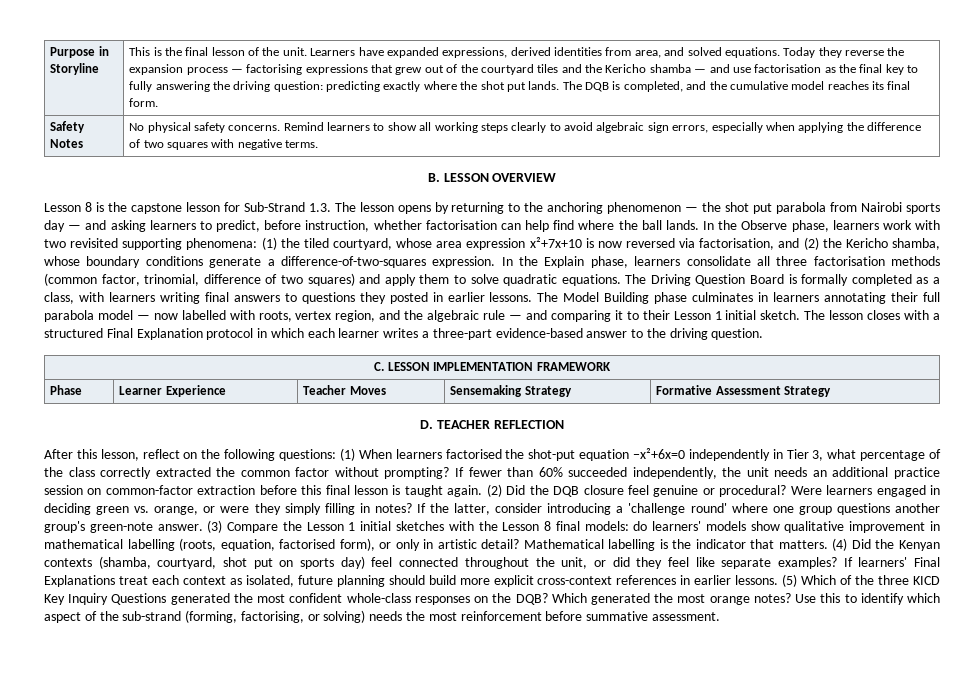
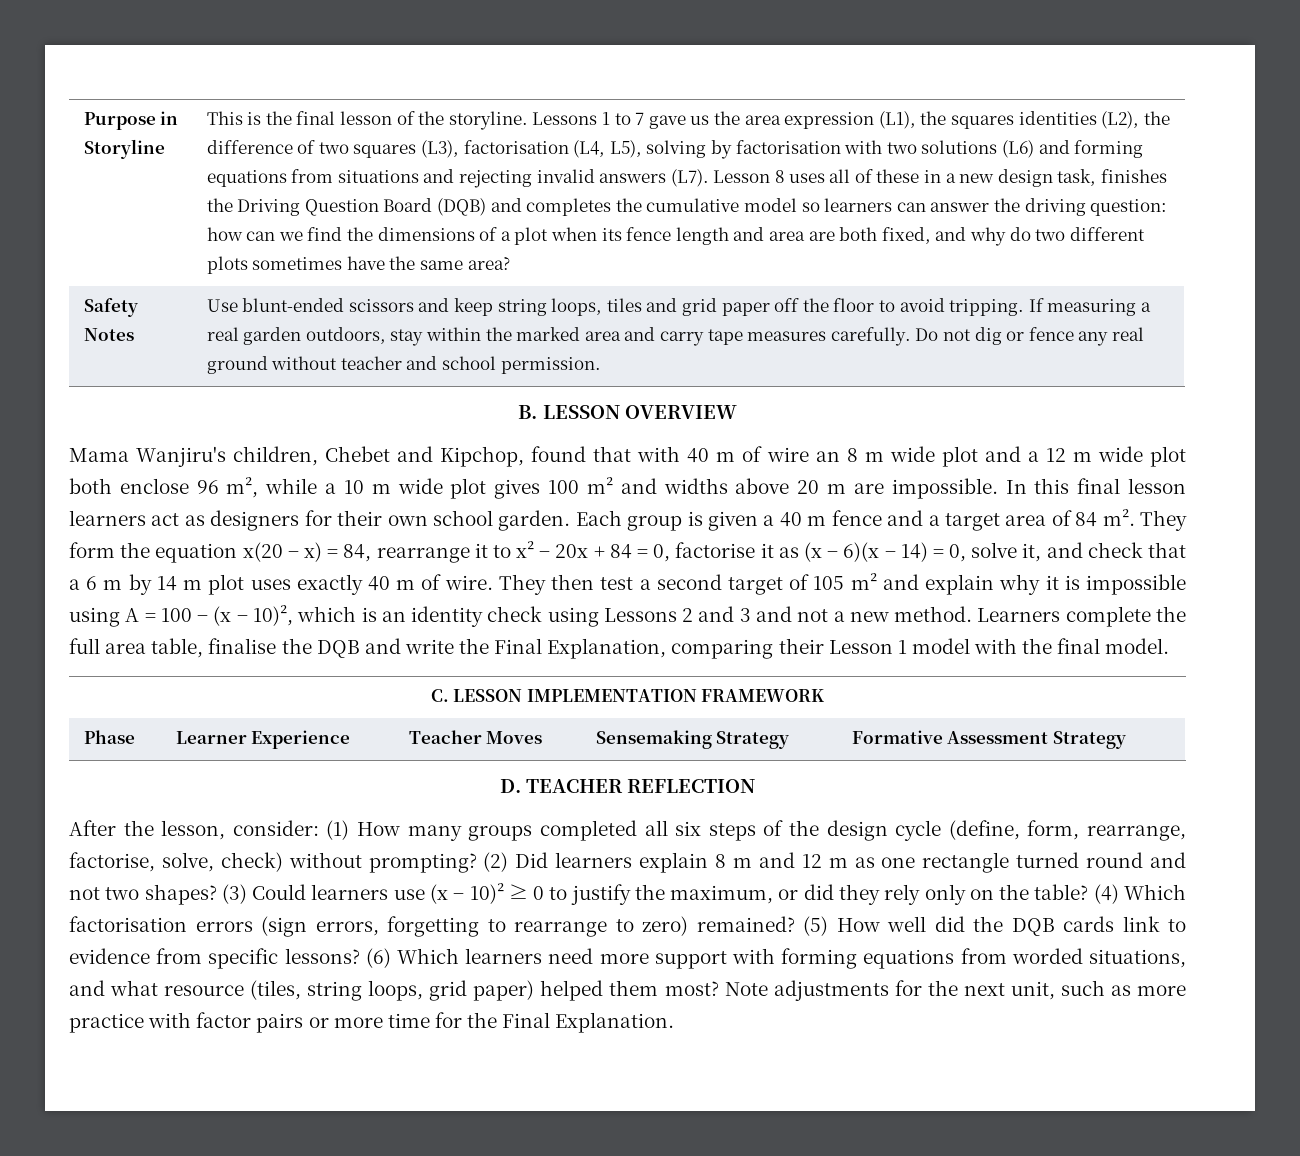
- This is the final lesson of the unit. Learners have expanded expressions, derived identities from area, and solved equations. Today they reverse the expansion process — factorising expressions that grew out of the courtyard tiles and the Kericho shamba — and use factorisation as the final key to fully answering the driving question: predicting exactly where the shot put lands. The DQB is completed, and the cumulative model reaches its final form.
- Safety Notes | No physical safety concerns. Remind learners to show all working steps clearly to avoid algebraic sign errors, especially when applying the difference of two squares with negative terms.
+ This is the final lesson of the storyline. Lessons 1 to 7 gave us the area expression (L1), the squares identities (L2), the difference of two squares (L3), factorisation (L4, L5), solving by factorisation with two solutions (L6) and forming equations from situations and rejecting invalid answers (L7). Lesson 8 uses all of these in a new design task, finishes the Driving Question Board (DQB) and completes the cumulative model so learners can answer the driving question: how can we find the dimensions of a plot when its fence length and area are both fixed, and why do two different plots sometimes have the same area?
+ Safety Notes | Use blunt-ended scissors and keep string loops, tiles and grid paper off the floor to avoid tripping. If measuring a real garden outdoors, stay within the marked area and carry tape measures carefully. Do not dig or fence any real ground without teacher and school permission.
  B. LESSON OVERVIEW
- Lesson 8 is the capstone lesson for Sub-Strand 1.3. The lesson opens by returning to the anchoring phenomenon — the shot put parabola from Nairobi sports day — and asking learners to predict, before instruction, whether factorisation can help find where the ball lands. In the Observe phase, learners work with two revisited supporting phenomena: (1) the tiled courtyard, whose area expression x²+7x+10 is now reversed via factorisation, and (2) the Kericho shamba, whose boundary conditions generate a difference-of-two-squares expression. In the Explain phase, learners consolidate all three factorisation methods (common factor, trinomial, difference of two squares) and apply them to solve quadratic equations. The Driving Question Board is formally completed as a class, with learners writing final answers to questions they posted in earlier lessons. The Model Building phase culminates in learners annotating their full parabola model — now labelled with roots, vertex region, and the algebraic rule — and comparing it to their Lesson 1 initial sketch. The lesson closes with a structured Final Explanation protocol in which each learner writes a three-part evidence-based answer to the driving question.
+ Mama Wanjiru's children, Chebet and Kipchop, found that with 40 m of wire an 8 m wide plot and a 12 m wide plot both enclose 96 m², while a 10 m wide plot gives 100 m² and widths above 20 m are impossible. In this final lesson learners act as designers for their own school garden. Each group is given a 40 m fence and a target area of 84 m². They form the equation x(20 − x) = 84, rearrange it to x² − 20x + 84 = 0, factorise it as (x − 6)(x − 14) = 0, solve it, and check that a 6 m by 14 m plot uses exactly 40 m of wire. They then test a second target of 105 m² and explain why it is impossible using A = 100 − (x − 10)², which is an identity check using Lessons 2 and 3 and not a new method. Learners complete the full area table, finalise the DQB and write the Final Explanation, comparing their Lesson 1 model with the final model.
- After this lesson, reflect on the following questions: (1) When learners factorised the shot-put equation −x²+6x=0 independently in Tier 3, what percentage of the class correctly extracted the common factor without prompting? If fewer than 60% succeeded independently, the unit needs an additional practice session on common-factor extraction before this final lesson is taught again. (2) Did the DQB closure feel genuine or procedural? Were learners engaged in deciding green vs. orange, or were they simply filling in notes? If the latter, consider introducing a 'challenge round' where one group questions another group's green-note answer. (3) Compare the Lesson 1 initial sketches with the Lesson 8 final models: do learners' models show qualitative improvement in mathematical labelling (roots, equation, factorised form), or only in artistic detail? Mathematical labelling is the indicator that matters. (4) Did the Kenyan contexts (shamba, courtyard, shot put on sports day) feel connected throughout the unit, or did they feel like separate examples? If learners' Final Explanations treat each context as isolated, future planning should build more explicit cross-context references in earlier lessons. (5) Which of the three KICD Key Inquiry Questions generated the most confident whole-class responses on the DQB? Which generated the most orange notes? Use this to identify which aspect of the sub-strand (forming, factorising, or solving) needs the most reinforcement before summative assessment.
+ After the lesson, consider: (1) How many groups completed all six steps of the design cycle (define, form, rearrange, factorise, solve, check) without prompting? (2) Did learners explain 8 m and 12 m as one rectangle turned round and not two shapes? (3) Could learners use (x − 10)² ≥ 0 to justify the maximum, or did they rely only on the table? (4) Which factorisation errors (sign errors, forgetting to rearrange to zero) remained? (5) How well did the DQB cards link to evidence from specific lessons? (6) Which learners need more support with forming equations from worded situations, and what resource (tiles, string loops, grid paper) helped them most? Note adjustments for the next unit, such as more practice with factor pairs or more time for the Final Explanation.

